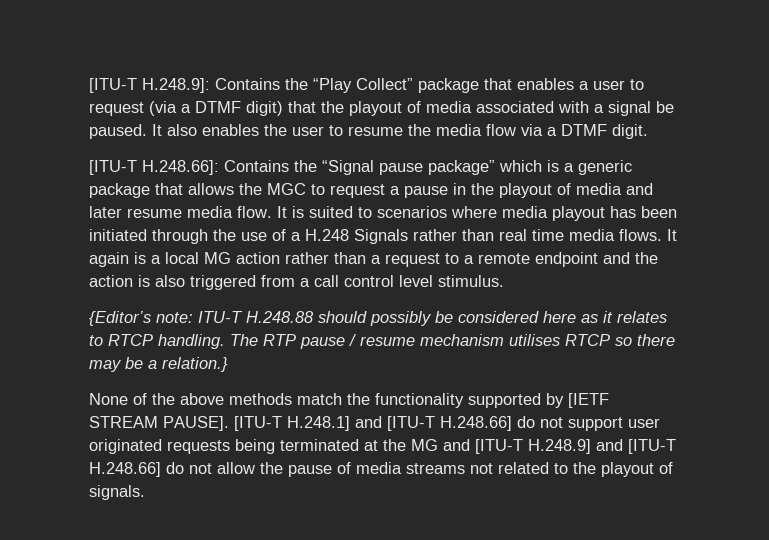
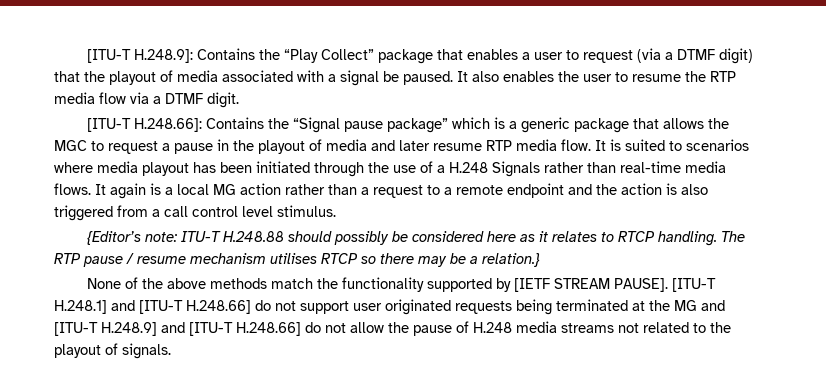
- It also enables the user to resume the media flow via a DTMF digit.
+ It also enables the user to resume the RTP media flow via a DTMF digit.
- [ITU-T H.248.66]: Contains the “Signal pause package” which is a generic package that allows the MGC to request a pause in the playout of media and later resume media flow.
+ [ITU-T H.248.66]: Contains the “Signal pause package” which is a generic package that allows the MGC to request a pause in the playout of media and later resume RTP media flow.
- It is suited to scenarios where media playout has been initiated through the use of a H.248 Signals rather than real time media flows.
+ It is suited to scenarios where media playout has been initiated through the use of a H.248 Signals rather than real-time media flows.
- [ITU-T H.248.1] and [ITU-T H.248.66] do not support user originated requests being terminated at the MG and [ITU-T H.248.9] and [ITU-T H.248.66] do not allow the pause of media streams not related to the playout of signals.
+ [ITU-T H.248.1] and [ITU-T H.248.66] do not support user originated requests being terminated at the MG and [ITU-T H.248.9] and [ITU-T H.248.66] do not allow the pause of H.248 media streams not related to the playout of signals.

